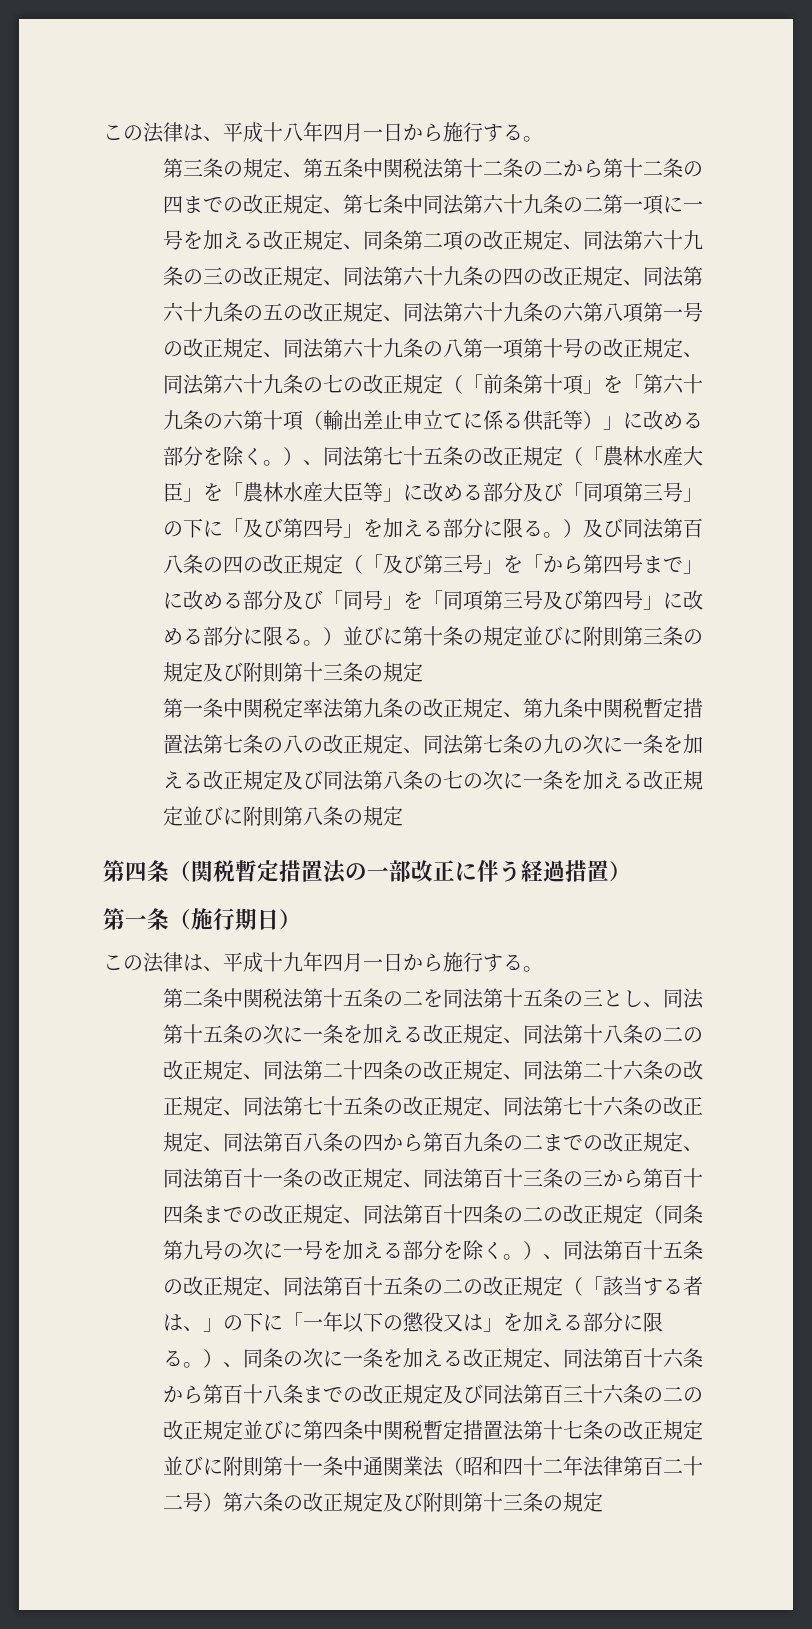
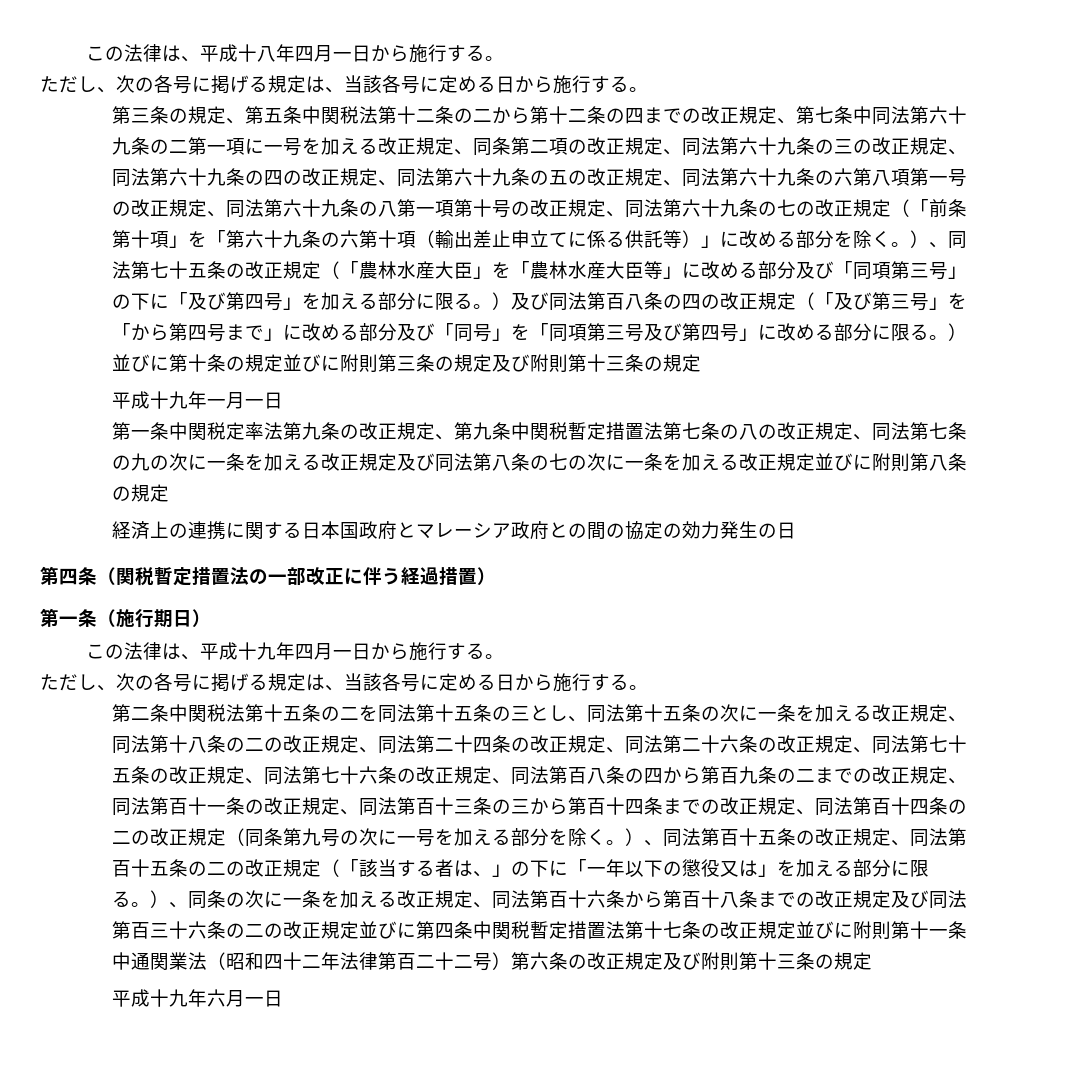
  この法律は、平成十八年四月一日から施行する。
+ ただし、次の各号に掲げる規定は、当該各号に定める日から施行する。
+ 平成十九年一月一日
+ 経済上の連携に関する日本国政府とマレーシア政府との間の協定の効力発生の日
  この法律は、平成十九年四月一日から施行する。
+ ただし、次の各号に掲げる規定は、当該各号に定める日から施行する。
+ 平成十九年六月一日

